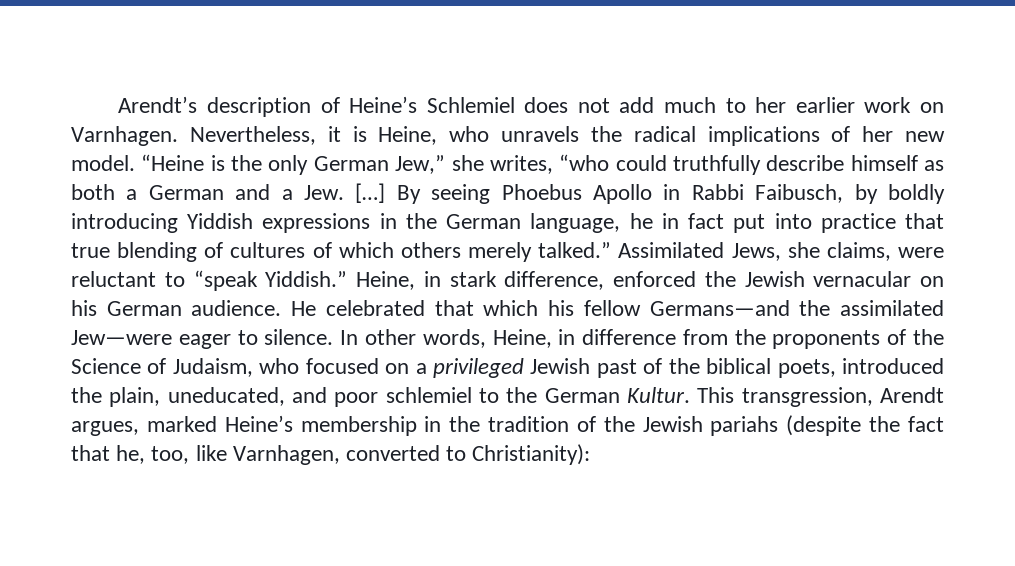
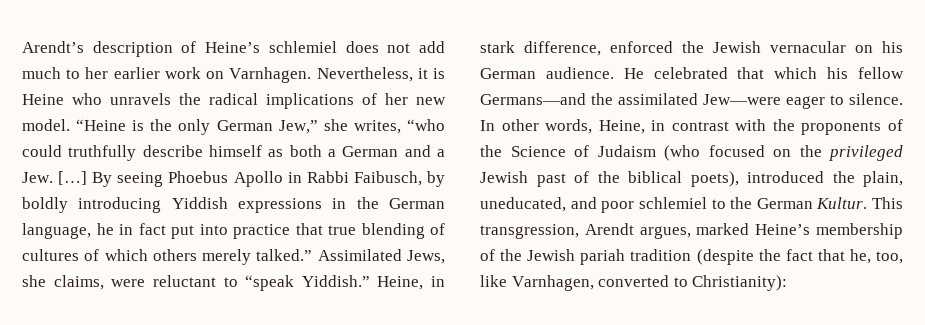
- Arendt’s description of Heine’s Schlemiel does not add much to her earlier work on Varnhagen.
+ Arendt’s description of Heine’s schlemiel does not add much to her earlier work on Varnhagen.
- Nevertheless, it is Heine, who unravels the radical implications of her new model.
+ Nevertheless, it is Heine who unravels the radical implications of her new model.
- In other words, Heine, in difference from the proponents of the Science of Judaism, who focused on a privileged Jewish past of the biblical poets, introduced the plain, uneducated, and poor schlemiel to the German Kultur.
+ In other words, Heine, in contrast with the proponents of the Science of Judaism (who focused on the privileged Jewish past of the biblical poets), introduced the plain, uneducated, and poor schlemiel to the German Kultur.
- This transgression, Arendt argues, marked Heine’s membership in the tradition of the Jewish pariahs (despite the fact that he, too, like Varnhagen, converted to Christianity):
+ This transgression, Arendt argues, marked Heine’s membership of the Jewish pariah tradition (despite the fact that he, too, like Varnhagen, converted to Christianity):

